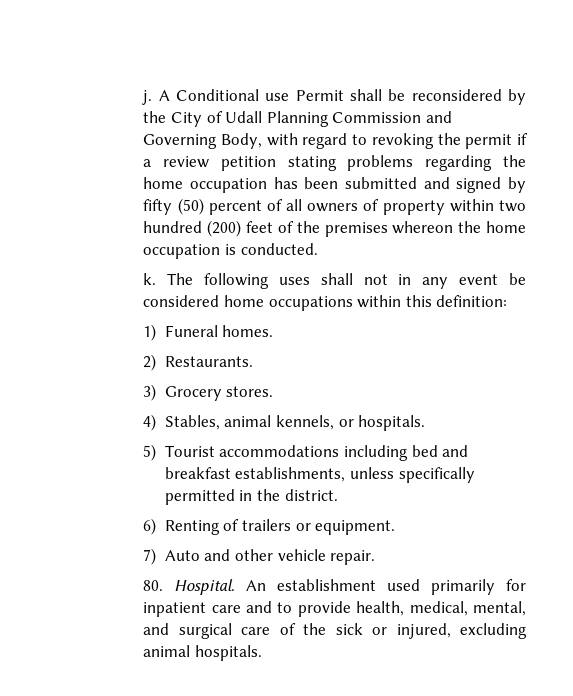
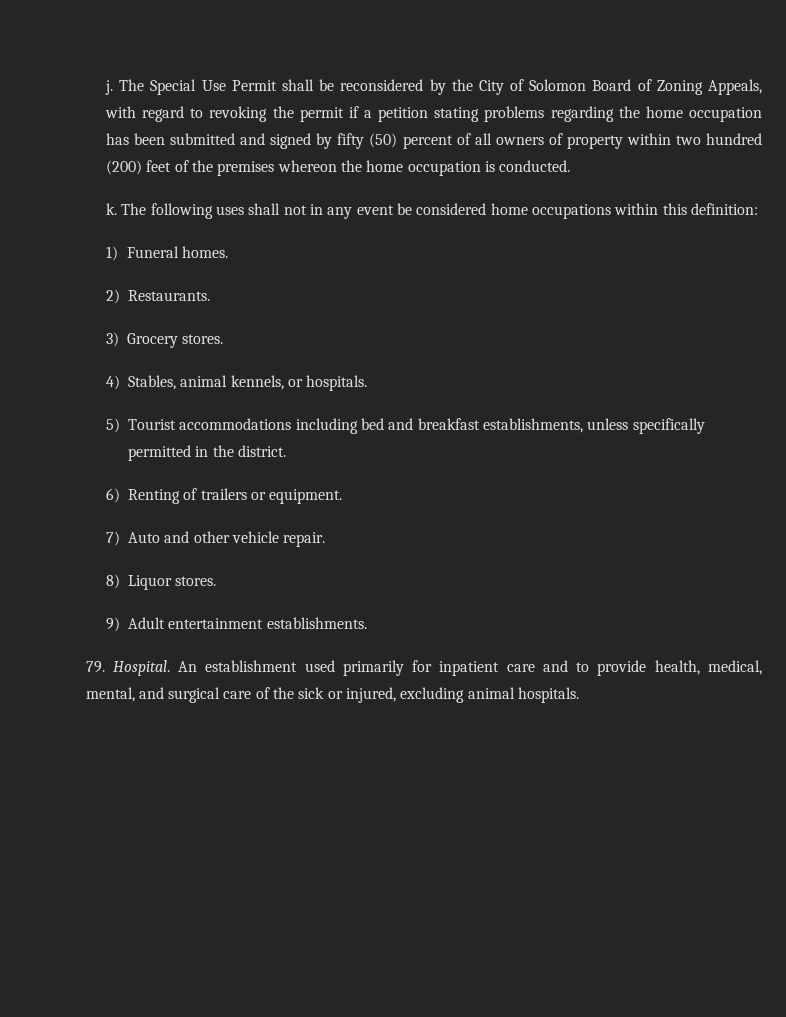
- A Conditional use Permit shall be reconsidered by the City of Udall Planning Commission and Governing Body, with regard to revoking the permit if a review petition stating problems regarding the home occupation has been submitted and signed by fifty (50) percent of all owners of property within two hundred (200) feet of the premises whereon the home occupation is conducted.
+ The Special Use Permit shall be reconsidered by the City of Solomon Board of Zoning Appeals, with regard to revoking the permit if a petition stating problems regarding the home occupation has been submitted and signed by fifty (50) percent of all owners of property within two hundred (200) feet of the premises whereon the home occupation is conducted.
- 80. Hospital.
+ 8) Liquor stores.
+ 9) Adult entertainment establishments.
+ 79. Hospital.

